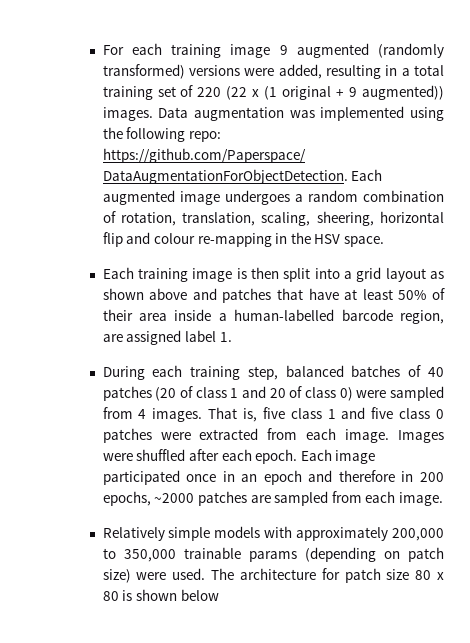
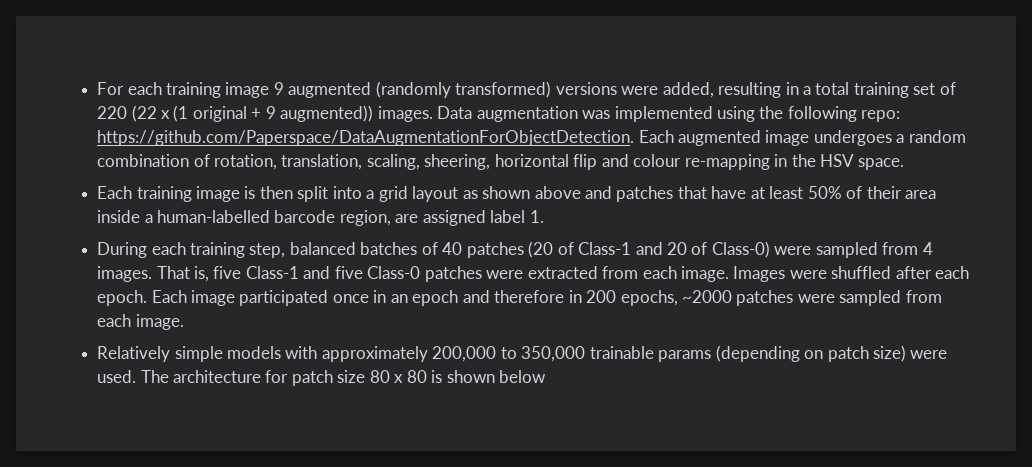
- During each training step, balanced batches of 40 patches (20 of class 1 and 20 of class 0) were sampled from 4 images.
+ During each training step, balanced batches of 40 patches (20 of Class-1 and 20 of Class-0) were sampled from 4 images.
- That is, five class 1 and five class 0 patches were extracted from each image.
+ That is, five Class-1 and five Class-0 patches were extracted from each image.
- Each image participated once in an epoch and therefore in 200 epochs, ~2000 patches are sampled from each image.
+ Each image participated once in an epoch and therefore in 200 epochs, ~2000 patches were sampled from each image.

